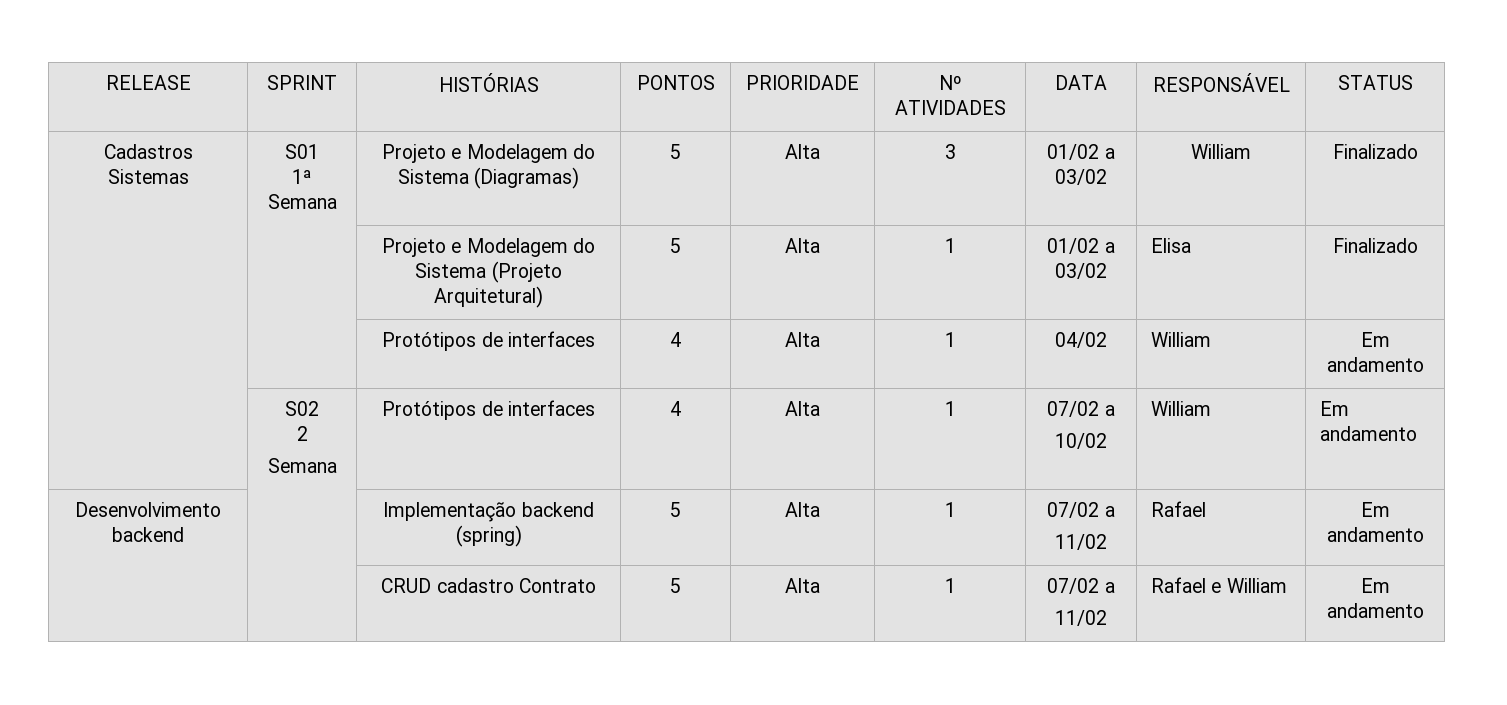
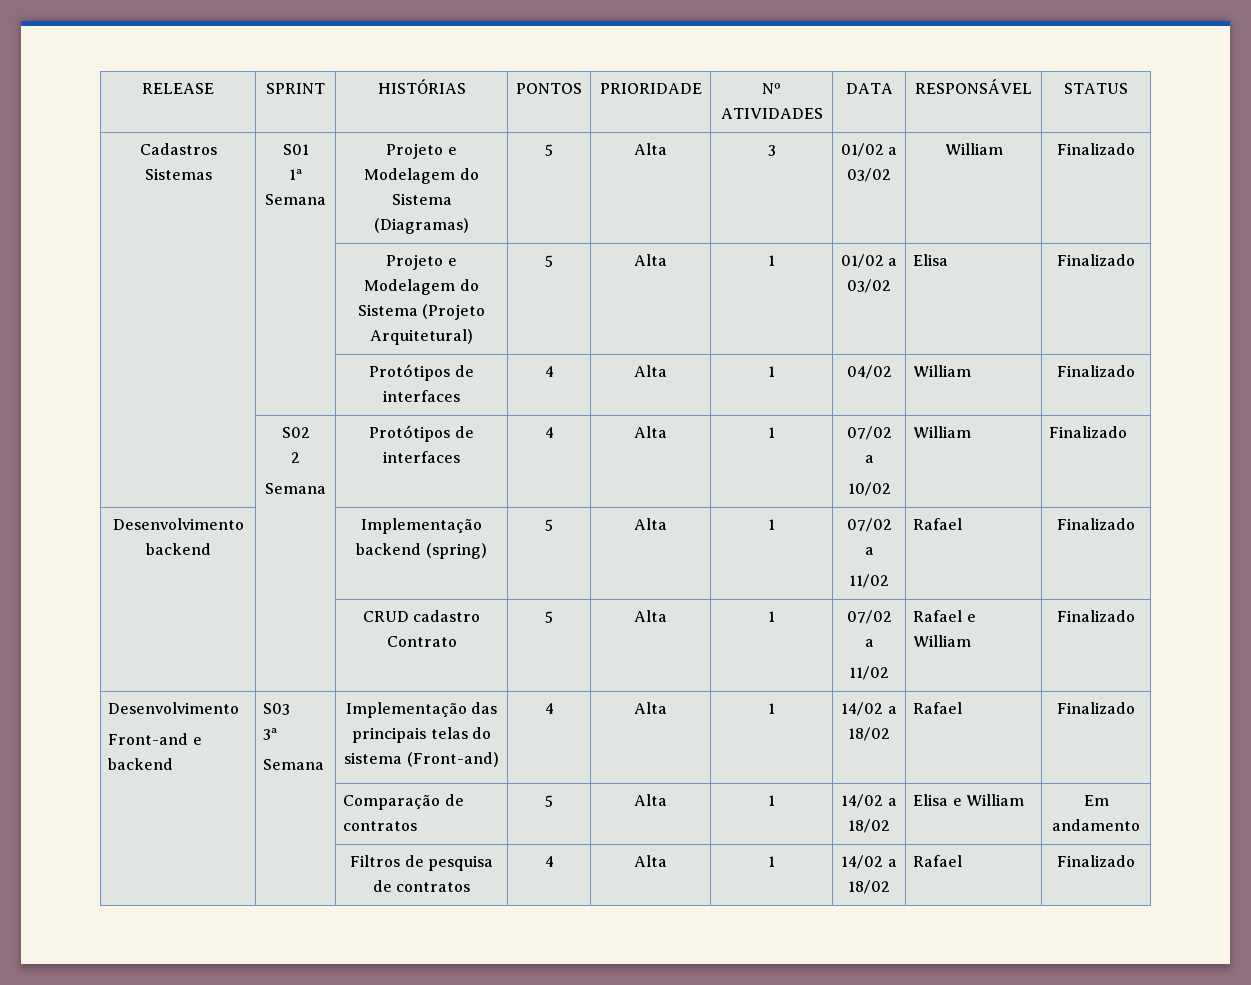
- | | Protótipos de interfaces | 4 | Alta | 1 | 04/02 | William | Em andamento
+ | | Protótipos de interfaces | 4 | Alta | 1 | 04/02 | William | Finalizado
  | S02
  2
  Semana | Protótipos de interfaces | 4 | Alta | 1 | 07/02 a
- 10/02 | William | Em andamento
+ 10/02 | William | Finalizado
  Desenvolvimento backend | | Implementação backend (spring) | 5 | Alta | 1 | 07/02 a
- 11/02 | Rafael | Em andamento
+ 11/02 | Rafael | Finalizado
  | | CRUD cadastro Contrato | 5 | Alta | 1 | 07/02 a
- 11/02 | Rafael e William | Em andamento
+ 11/02 | Rafael e William | Finalizado
+ Desenvolvimento
+ Front-and e backend | S03
+ 3ª
+ Semana | Implementação das principais telas do sistema (Front-and) | 4 | Alta | 1 | 14/02 a 18/02 | Rafael | Finalizado
+ | | Comparação de contratos | 5 | Alta | 1 | 14/02 a 18/02 | Elisa e William | Em andamento
+ | | Filtros de pesquisa de contratos | 4 | Alta | 1 | 14/02 a 18/02 | Rafael | Finalizado

